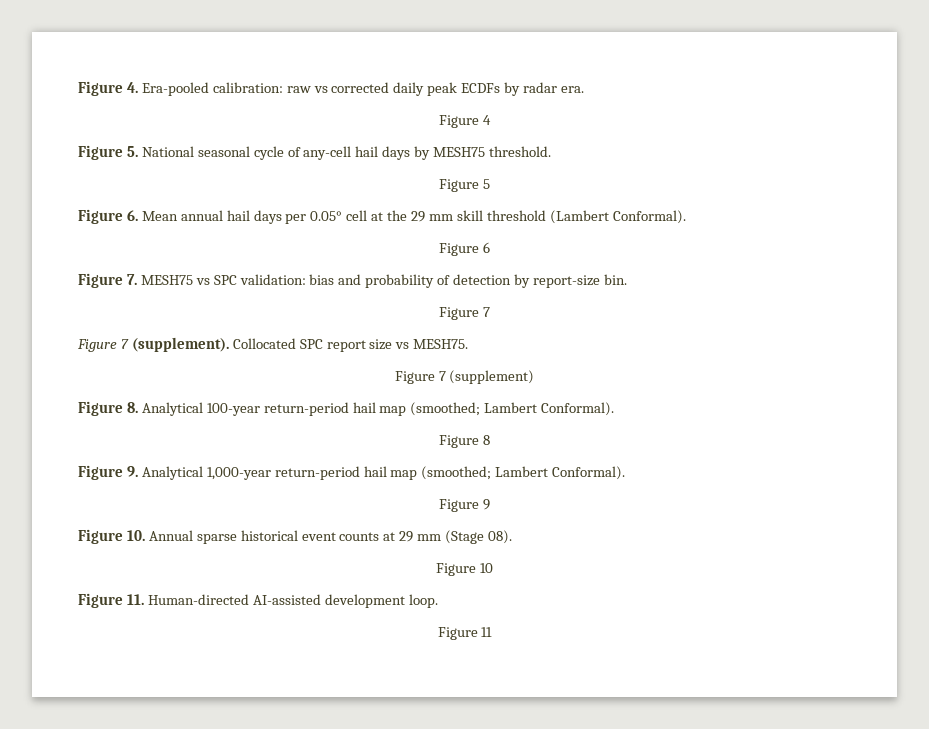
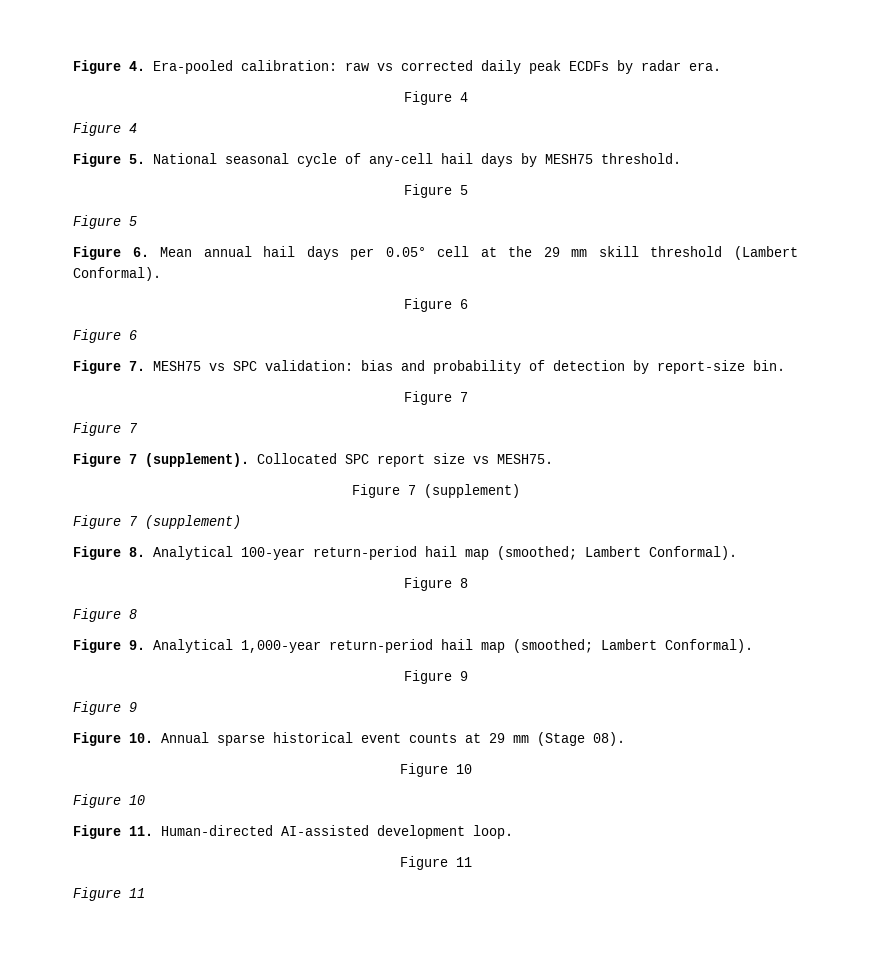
  Figure 4. Era-pooled calibration: raw vs corrected daily peak ECDFs by radar era.
+ Figure 4
  Figure 5. National seasonal cycle of any-cell hail days by MESH75 threshold.
+ Figure 5
  Figure 6. Mean annual hail days per 0.05° cell at the 29 mm skill threshold (Lambert Conformal).
+ Figure 6
  Figure 7. MESH75 vs SPC validation: bias and probability of detection by report-size bin.
+ Figure 7
  Collocated SPC report size vs MESH75.
+ Figure 7 (supplement)
  Figure 8. Analytical 100-year return-period hail map (smoothed; Lambert Conformal).
+ Figure 8
  Figure 9. Analytical 1,000-year return-period hail map (smoothed; Lambert Conformal).
+ Figure 9
  Figure 10. Annual sparse historical event counts at 29 mm (Stage 08).
+ Figure 10
  Figure 11. Human-directed AI-assisted development loop.
+ Figure 11

